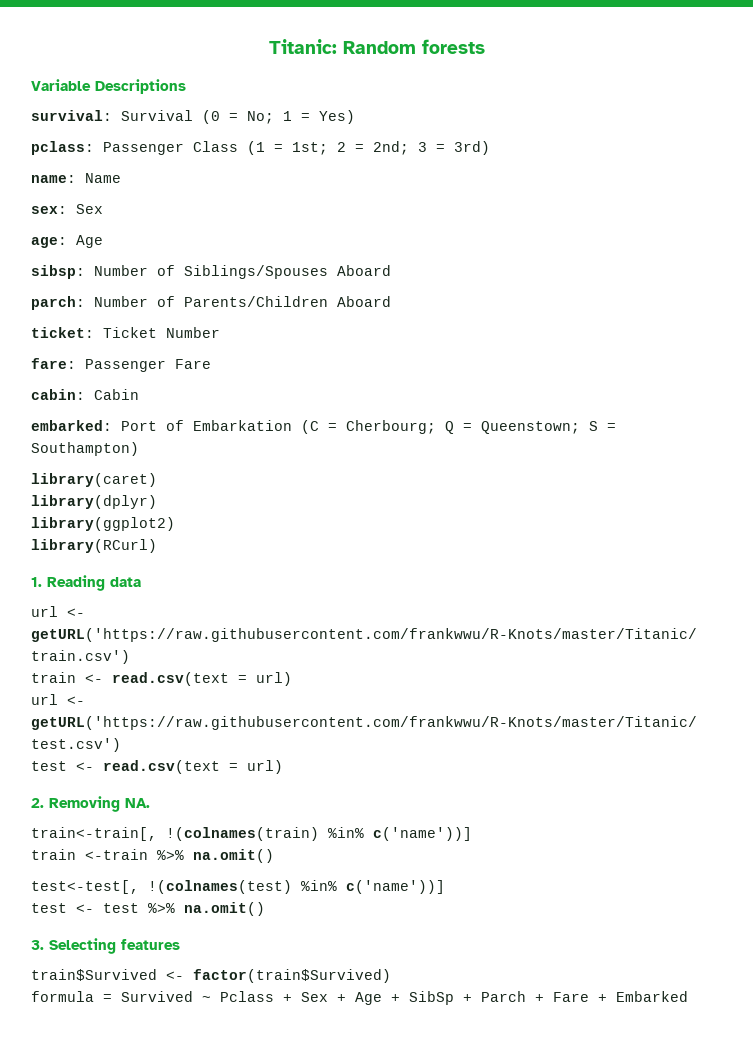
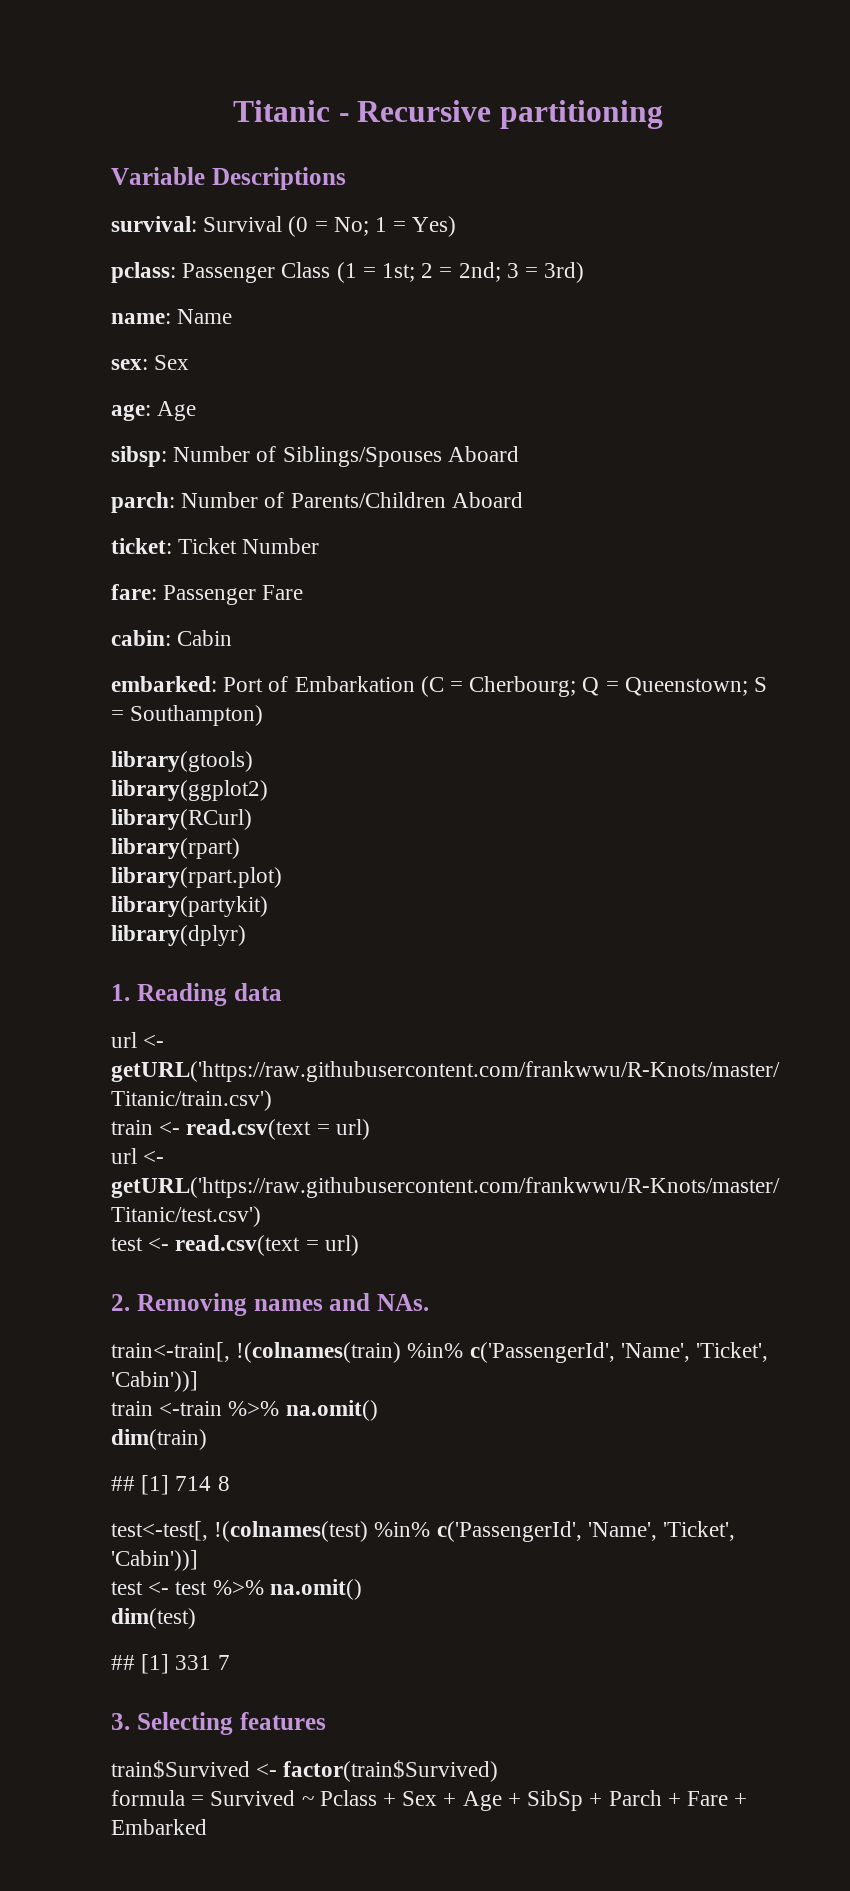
- Titanic: Random forests
+ Titanic - Recursive partitioning
- library(caret)
- library(dplyr)
+ library(gtools)
+ library(rpart)
+ library(rpart.plot)
+ library(partykit)
+ library(dplyr)
- 2. Removing NA.
+ 2. Removing names and NAs.
- train<-train[, !(colnames(train) %in% c('name'))]
+ train<-train[, !(colnames(train) %in% c('PassengerId', 'Name', 'Ticket', 'Cabin'))]
+ dim(train)
+ ## [1] 714 8
- test<-test[, !(colnames(test) %in% c('name'))]
+ test<-test[, !(colnames(test) %in% c('PassengerId', 'Name', 'Ticket', 'Cabin'))]
+ dim(test)
+ ## [1] 331 7

